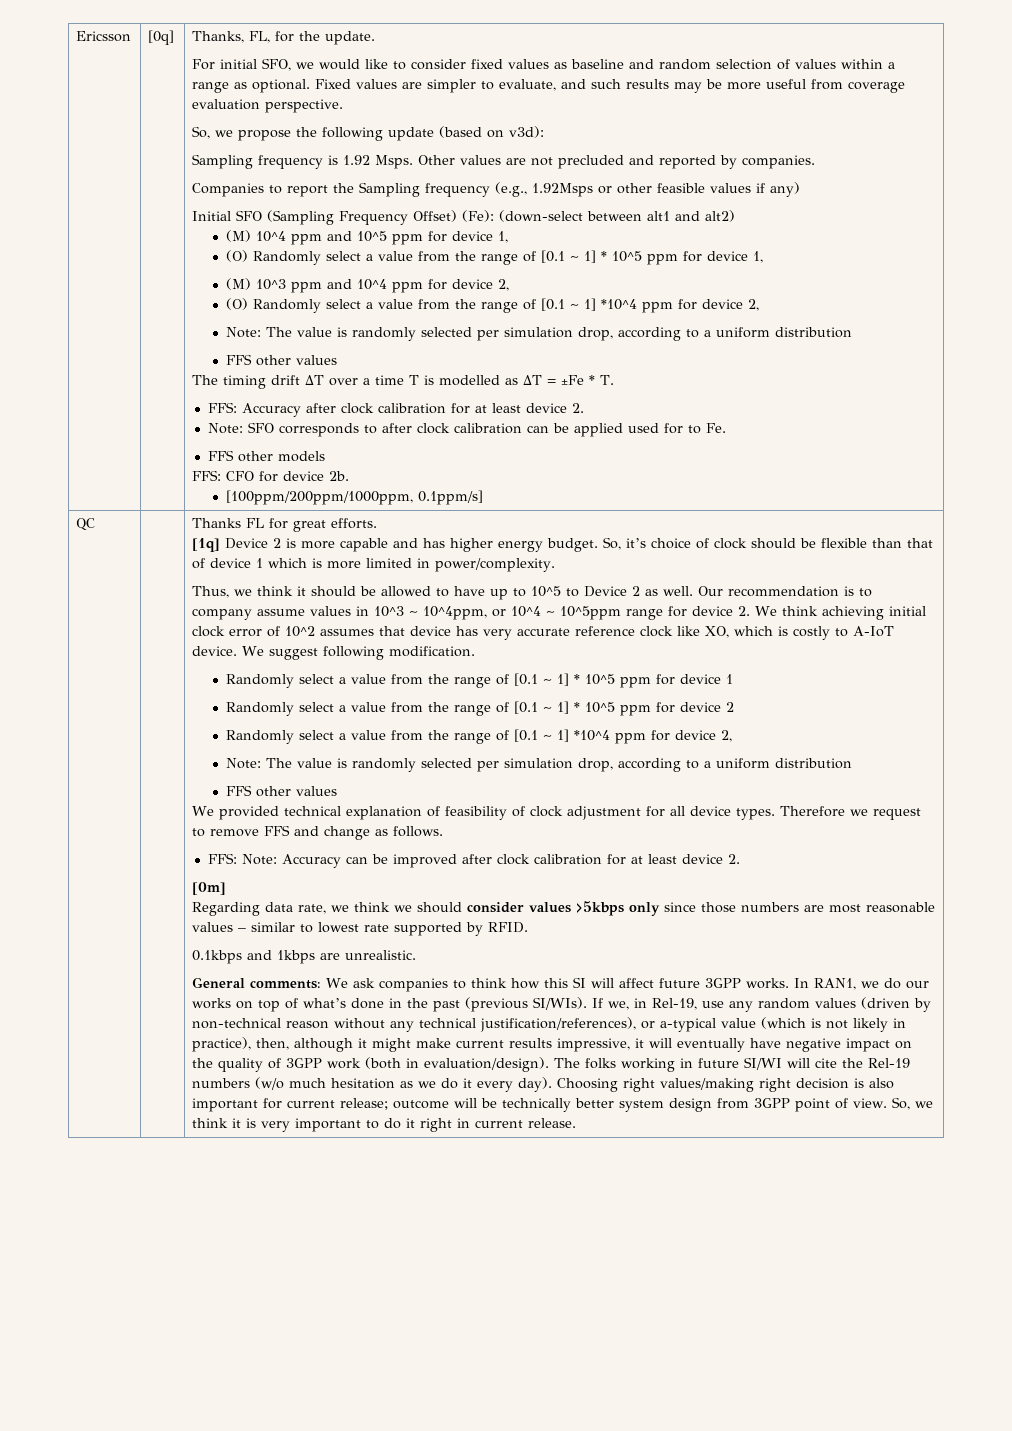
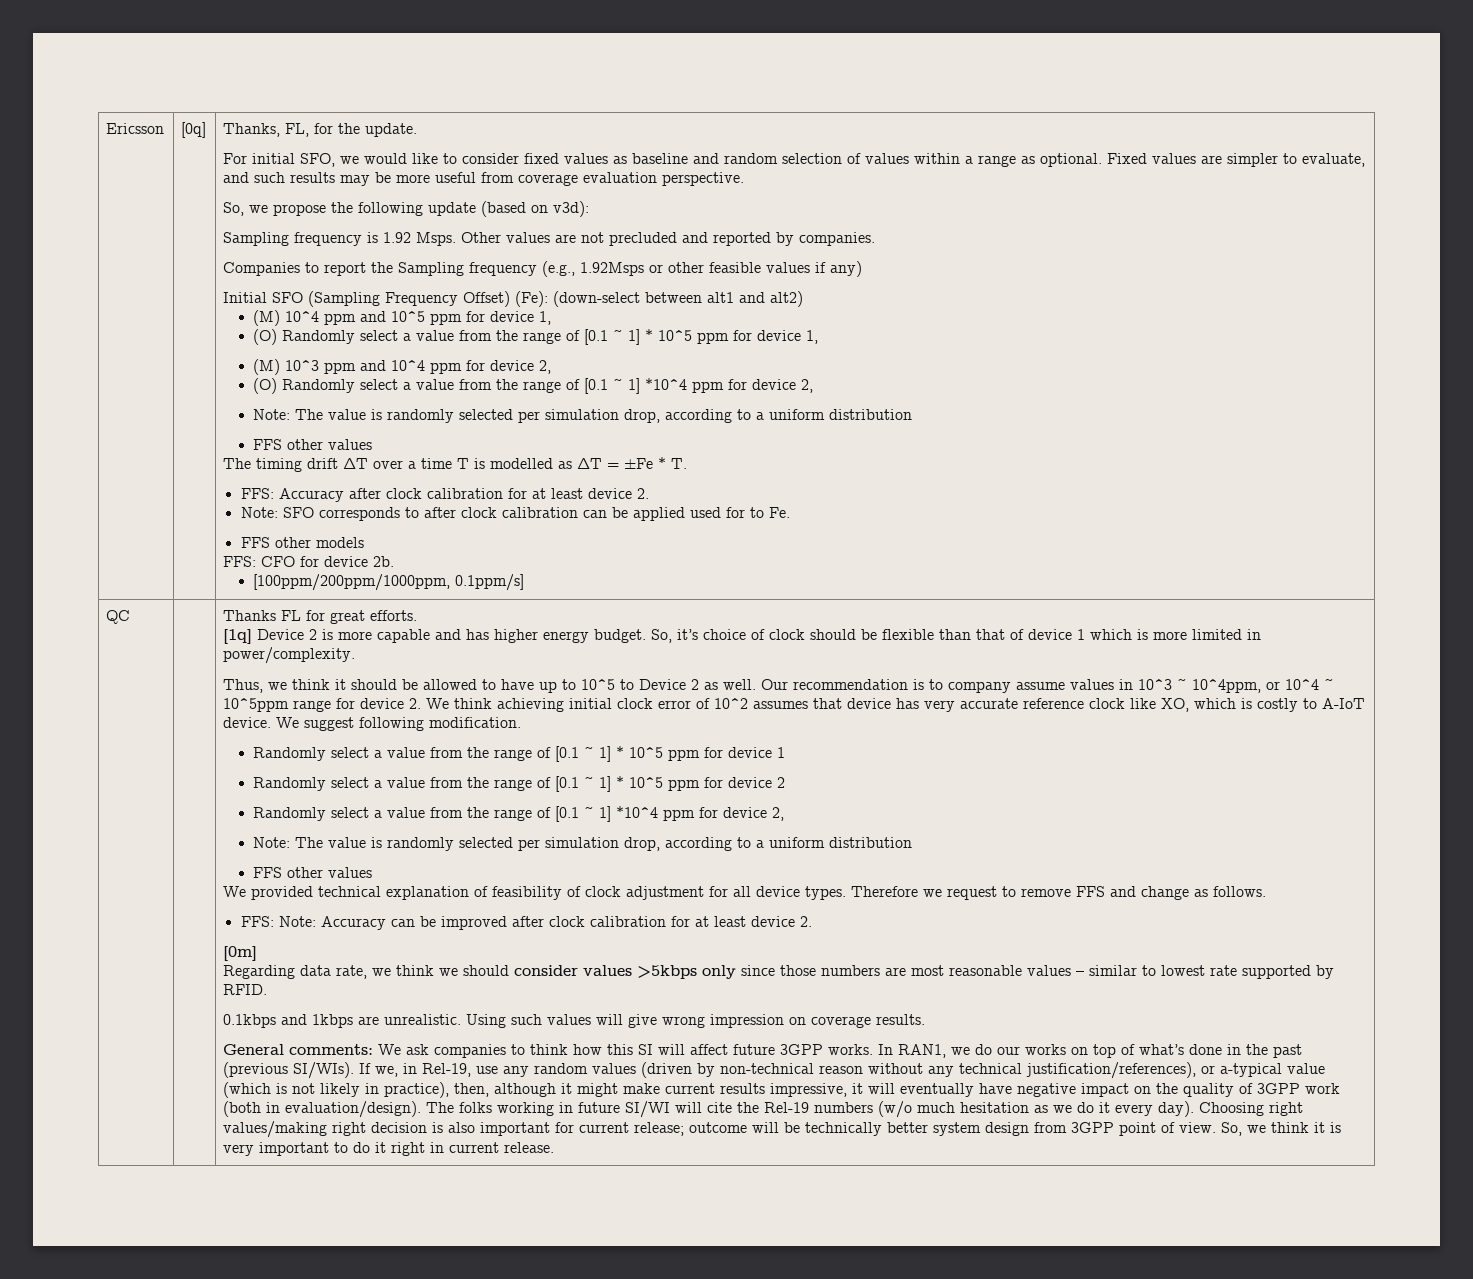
+ Using such values will give wrong impression on coverage results.

